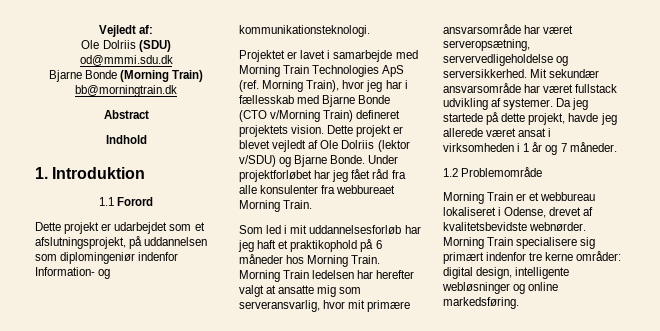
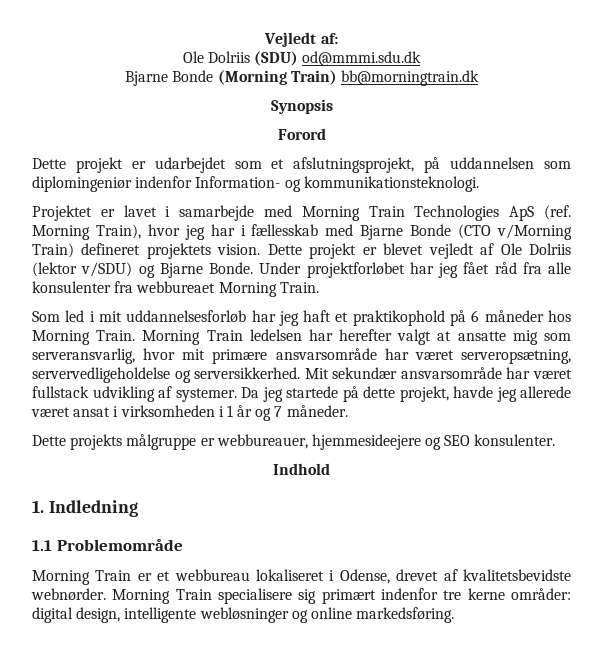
- Abstract
- Indhold
- 1. Introduktion
- 1.1 Forord
+ Synopsis
+ Forord
- 1.2 Problemområde
+ Dette projekts målgruppe er webbureauer, hjemmesideejere og SEO konsulenter.
+ Indhold
+ 1. Indledning
+ 1.1 Problemområde

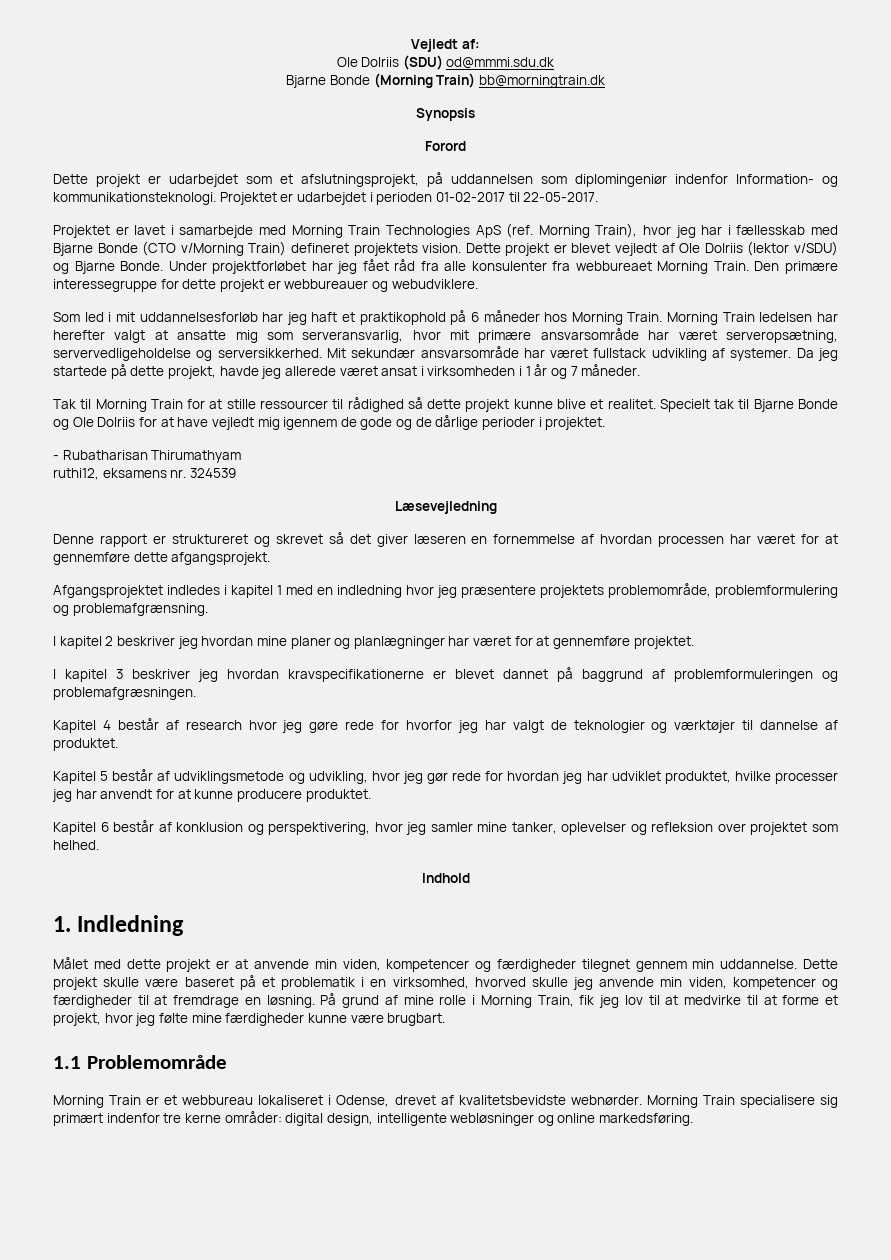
+ Projektet er udarbejdet i perioden 01-02-2017 til 22-05-2017.
+ Den primære interessegruppe for dette projekt er webbureauer og webudviklere.
- Dette projekts målgruppe er webbureauer, hjemmesideejere og SEO konsulenter.
+ Tak til Morning Train for at stille ressourcer til rådighed så dette projekt kunne blive et realitet. Specielt tak til Bjarne Bonde og Ole Dolriis for at have vejledt mig igennem de gode og de dårlige perioder i projektet.
+ - Rubatharisan Thirumathyam
+ ruthi12, eksamens nr. 324539
+ Læsevejledning
+ Denne rapport er struktureret og skrevet så det giver læseren en fornemmelse af hvordan processen har været for at gennemføre dette afgangsprojekt.
+ Afgangsprojektet indledes i kapitel 1 med en indledning hvor jeg præsentere projektets problemområde, problemformulering og problemafgrænsning.
+ I kapitel 2 beskriver jeg hvordan mine planer og planlægninger har været for at gennemføre projektet.
+ I kapitel 3 beskriver jeg hvordan kravspecifikationerne er blevet dannet på baggrund af problemformuleringen og problemafgræsningen.
+ Kapitel 4 består af research hvor jeg gøre rede for hvorfor jeg har valgt de teknologier og værktøjer til dannelse af produktet.
+ Kapitel 5 består af udviklingsmetode og udvikling, hvor jeg gør rede for hvordan jeg har udviklet produktet, hvilke processer jeg har anvendt for at kunne producere produktet.
+ Kapitel 6 består af konklusion og perspektivering, hvor jeg samler mine tanker, oplevelser og refleksion over projektet som helhed.
  Indhold
  1. Indledning
+ Målet med dette projekt er at anvende min viden, kompetencer og færdigheder tilegnet gennem min uddannelse. Dette projekt skulle være baseret på et problematik i en virksomhed, hvorved skulle jeg anvende min viden, kompetencer og færdigheder til at fremdrage en løsning. På grund af mine rolle i Morning Train, fik jeg lov til at medvirke til at forme et projekt, hvor jeg følte mine færdigheder kunne være brugbart.

